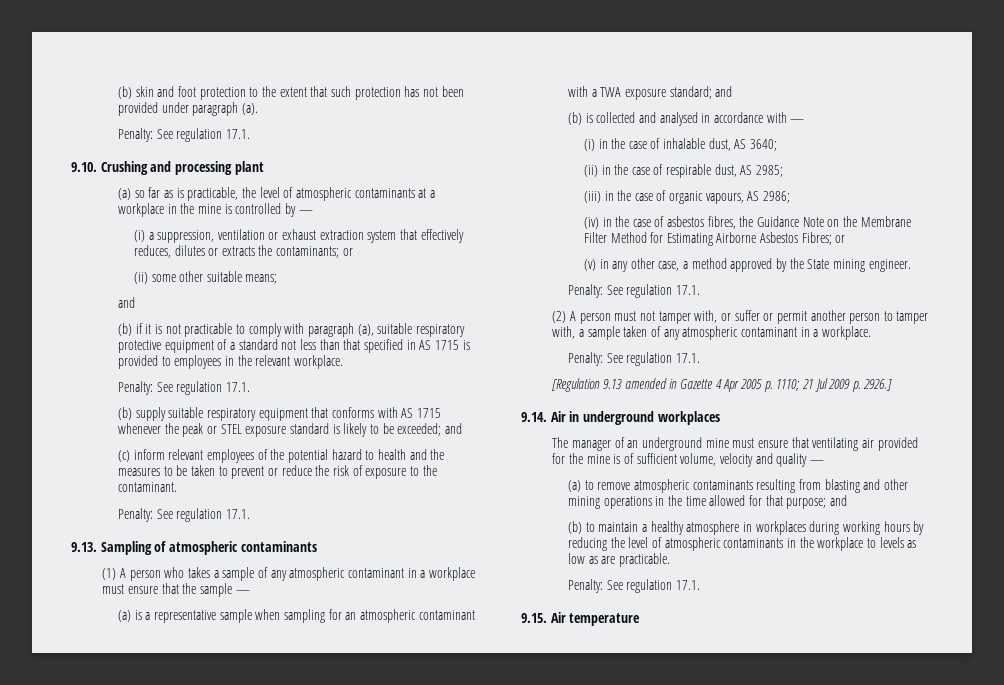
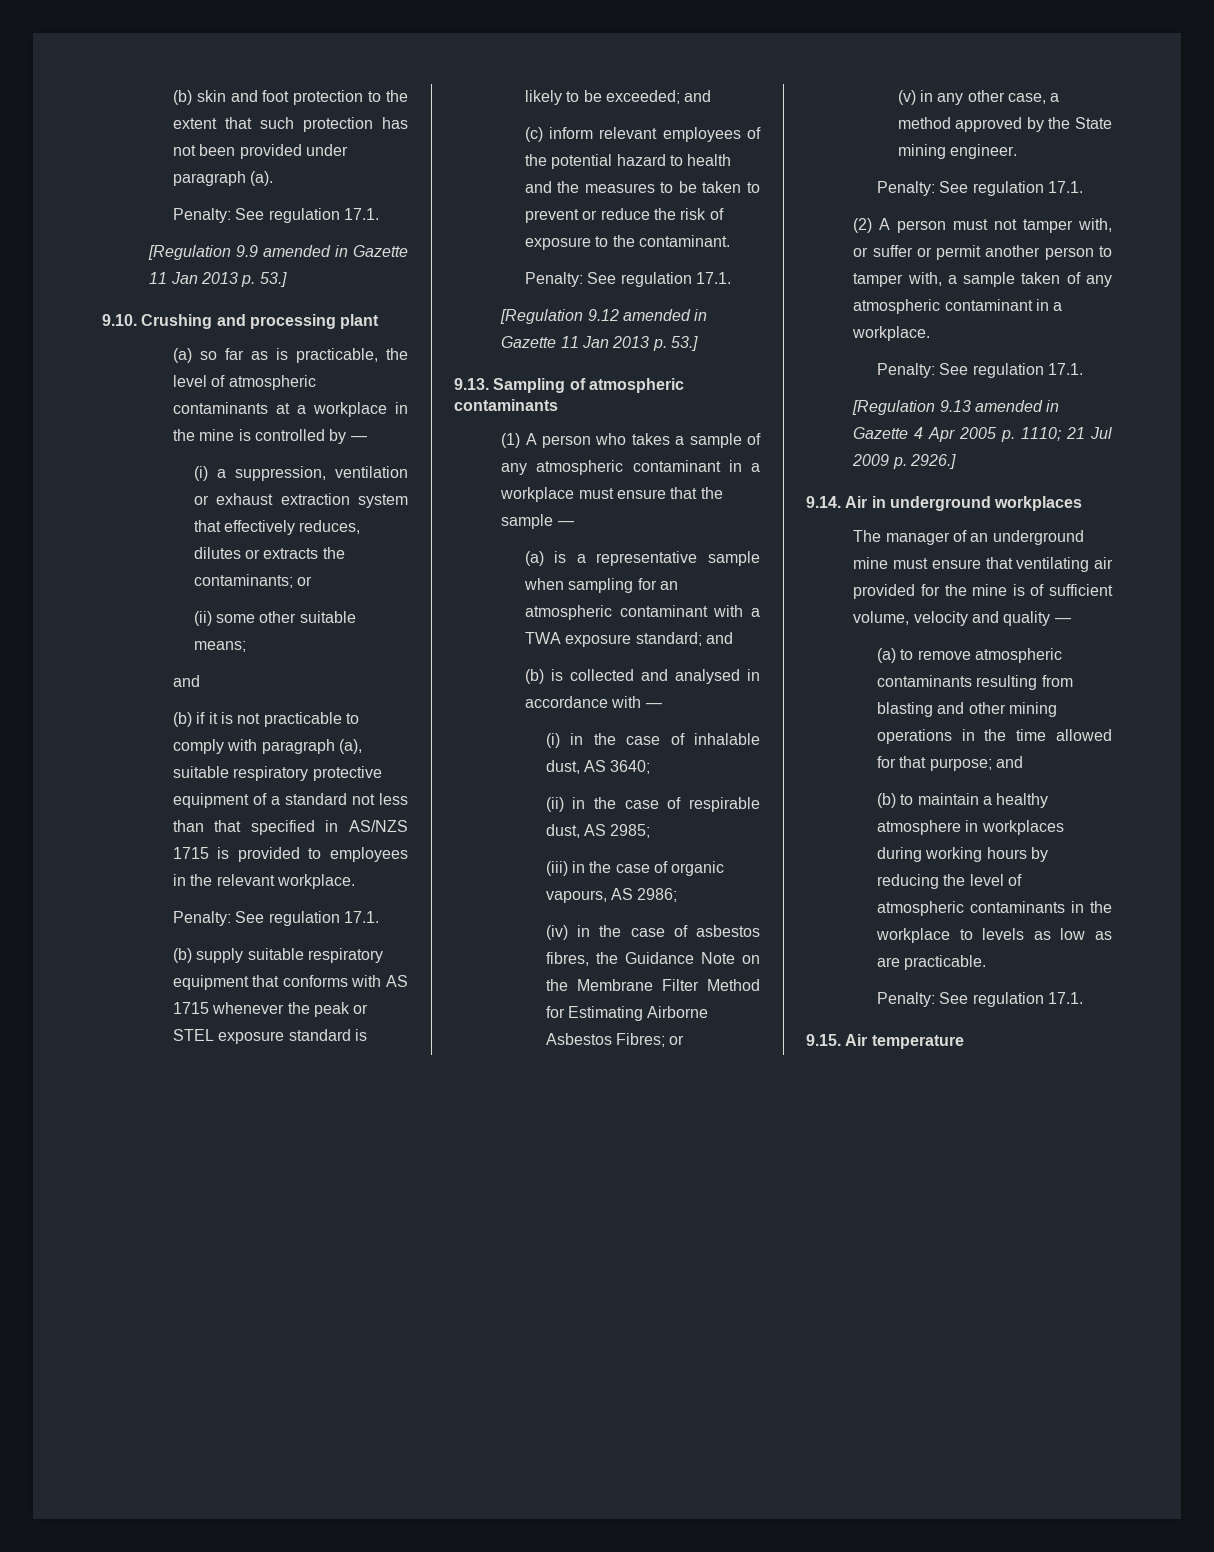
+ [Regulation 9.9 amended in Gazette 11 Jan 2013 p. 53.]
- (b) if it is not practicable to comply with paragraph (a), suitable respiratory protective equipment of a standard not less than that specified in AS 1715 is provided to employees in the relevant workplace.
+ (b) if it is not practicable to comply with paragraph (a), suitable respiratory protective equipment of a standard not less than that specified in AS/NZS 1715 is provided to employees in the relevant workplace.
+ [Regulation 9.12 amended in Gazette 11 Jan 2013 p. 53.]

